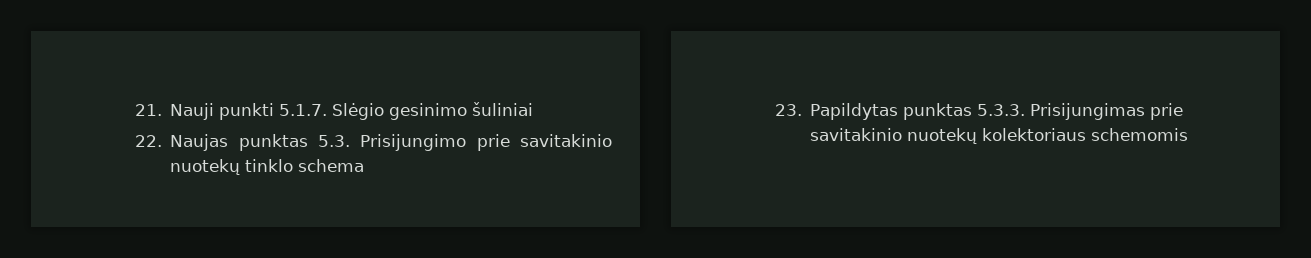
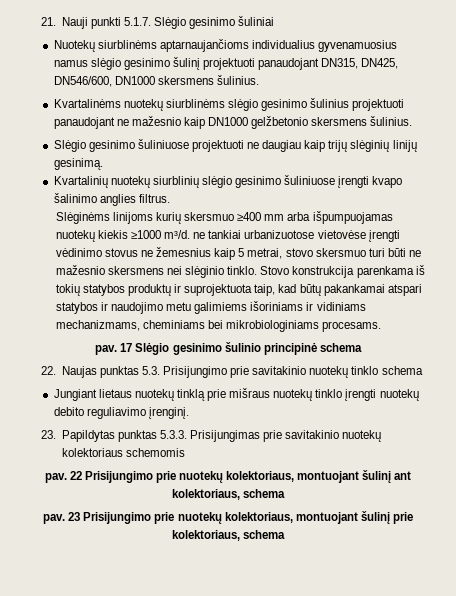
+ Nuotekų siurblinėms aptarnaujančioms individualius gyvenamuosius namus slėgio gesinimo šulinį projektuoti panaudojant DN315, DN425, DN546/600, DN1000 skersmens šulinius.
+ Kvartalinėms nuotekų siurblinėms slėgio gesinimo šulinius projektuoti panaudojant ne mažesnio kaip DN1000 gelžbetonio skersmens šulinius.
+ Slėgio gesinimo šuliniuose projektuoti ne daugiau kaip trijų slėginių linijų gesinimą.
+ Kvartalinių nuotekų siurblinių slėgio gesinimo šuliniuose įrengti kvapo šalinimo anglies filtrus.
+ Slėginėms linijoms kurių skersmuo ≥400 mm arba išpumpuojamas nuotekų kiekis ≥1000 m³/d. ne tankiai urbanizuotose vietovėse įrengti vėdinimo stovus ne žemesnius kaip 5 metrai, stovo skersmuo turi būti ne mažesnio skersmens nei slėginio tinklo. Stovo konstrukcija parenkama iš tokių statybos produktų ir suprojektuota taip, kad būtų pakankamai atspari statybos ir naudojimo metu galimiems išoriniams ir vidiniams mechanizmams, cheminiams bei mikrobiologiniams procesams.
+ pav. 17 Slėgio gesinimo šulinio principinė schema
+ Jungiant lietaus nuotekų tinklą prie mišraus nuotekų tinklo įrengti nuotekų debito reguliavimo įrenginį.
+ pav. 22 Prisijungimo prie nuotekų kolektoriaus, montuojant šulinį ant kolektoriaus, schema
+ pav. 23 Prisijungimo prie nuotekų kolektoriaus, montuojant šulinį prie kolektoriaus, schema

